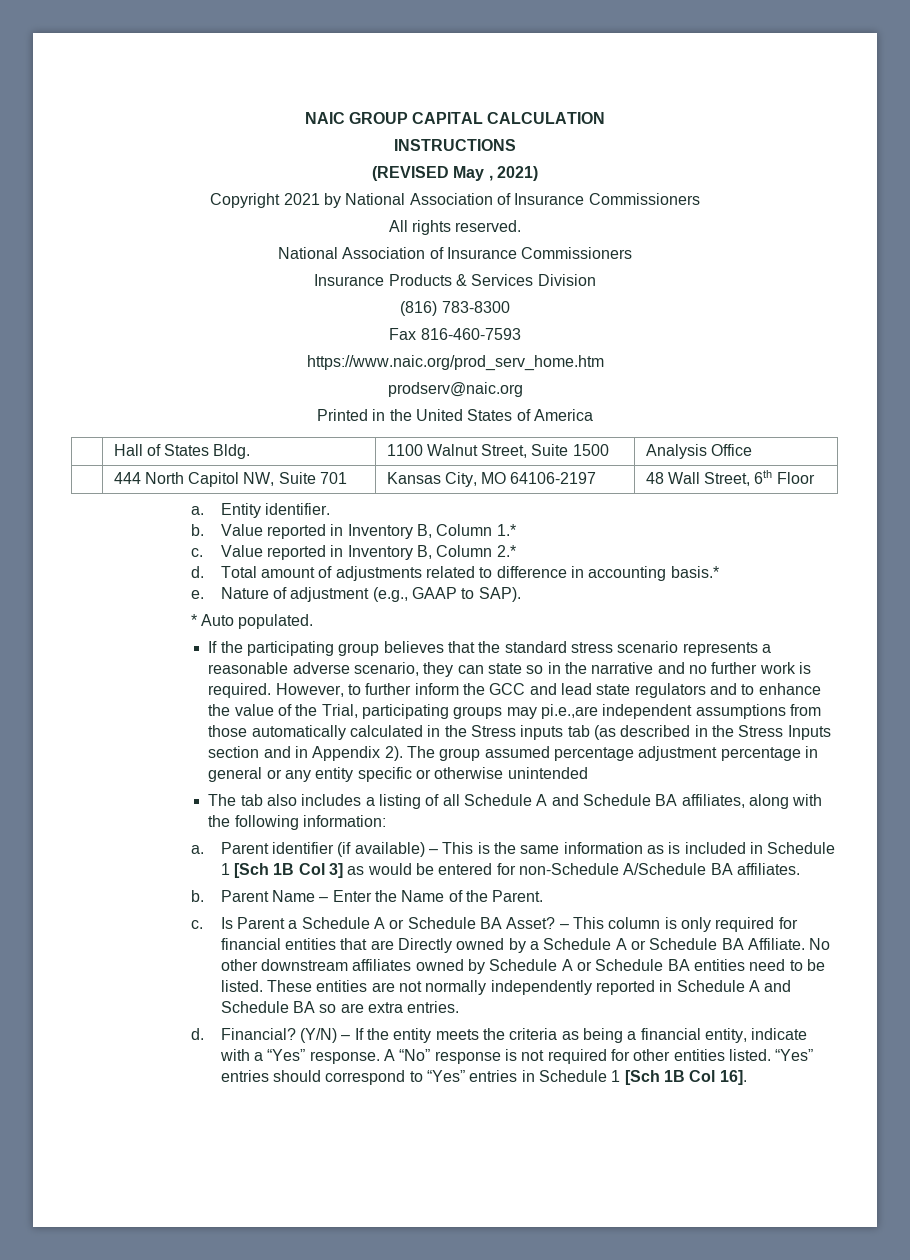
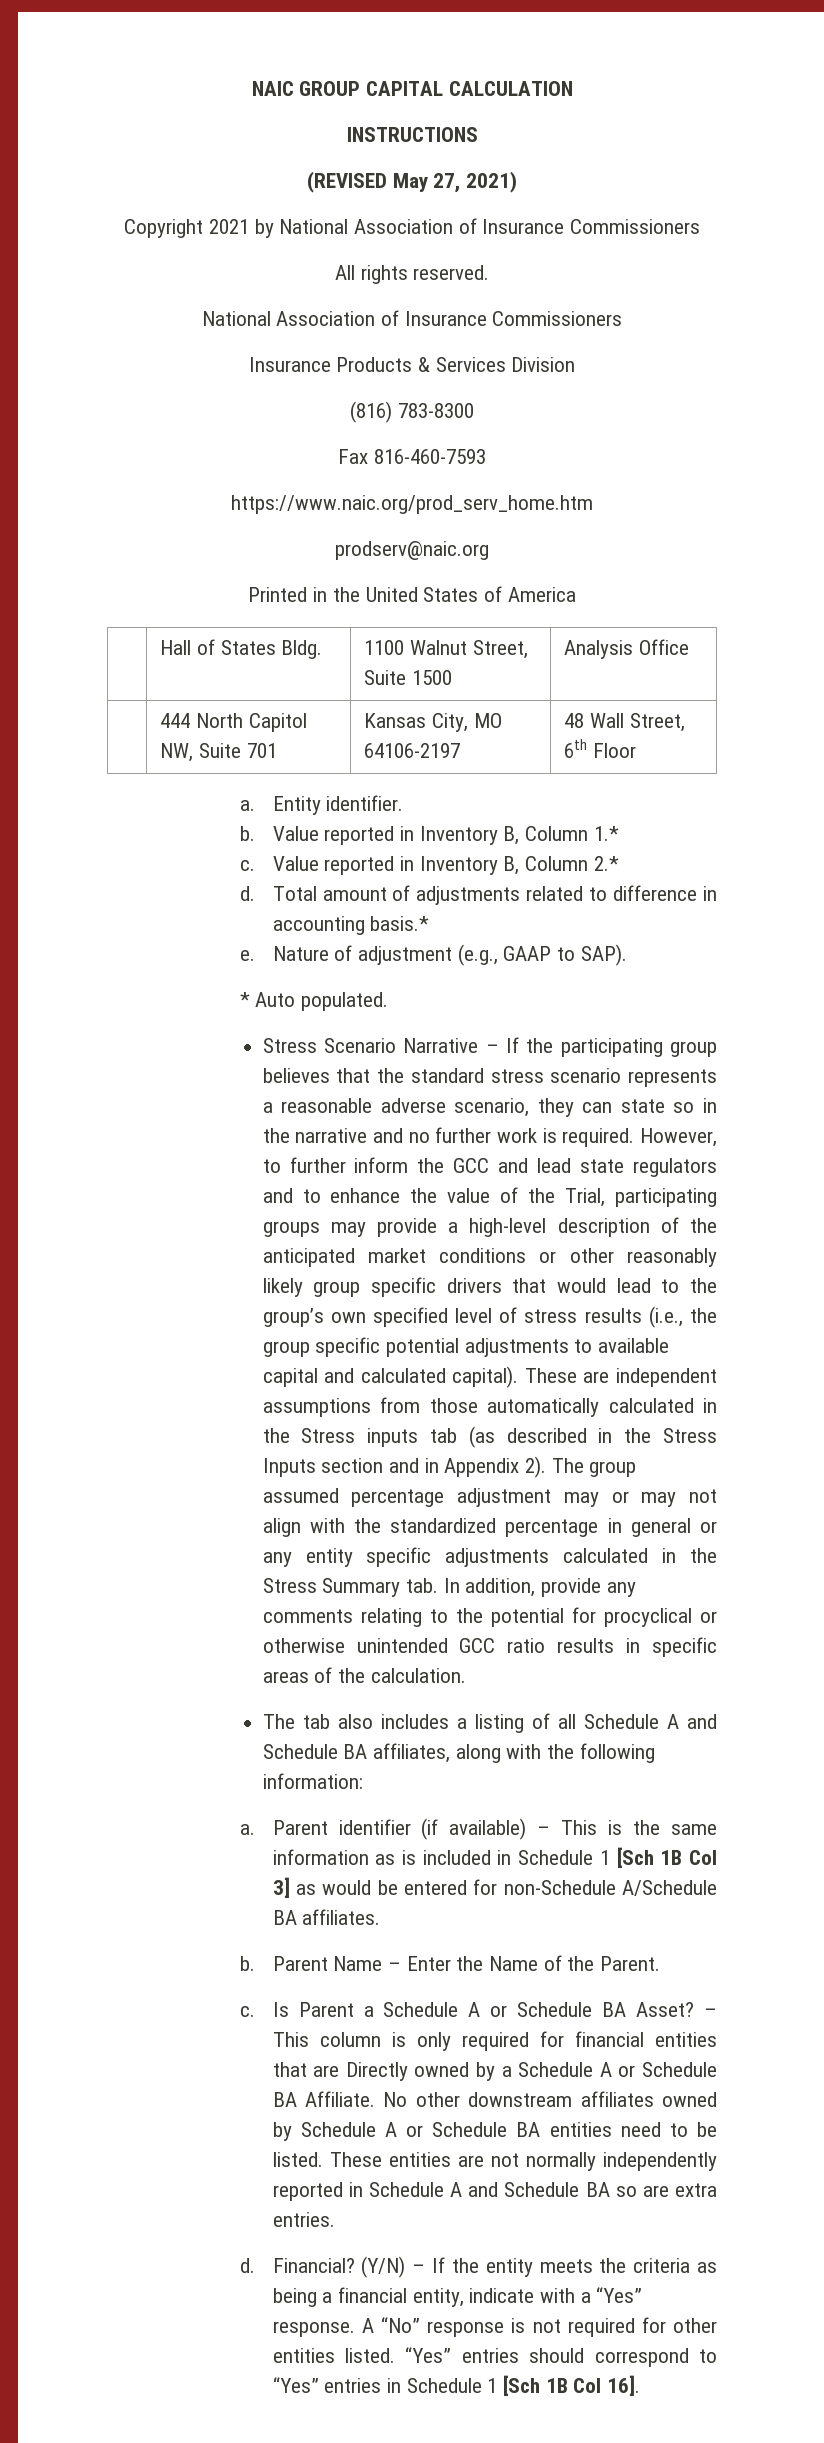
- (REVISED May , 2021)
+ (REVISED May 27, 2021)
- If the participating group believes that the standard stress scenario represents a reasonable adverse scenario, they can state so in the narrative and no further work is required.
+ Stress Scenario Narrative – If the participating group believes that the standard stress scenario represents a reasonable adverse scenario, they can state so in the narrative and no further work is required.
- However, to further inform the GCC and lead state regulators and to enhance the value of the Trial, participating groups may pi.e.,are independent assumptions from those automatically calculated in the Stress inputs tab (as described in the Stress Inputs section and in Appendix 2).
+ However, to further inform the GCC and lead state regulators and to enhance the value of the Trial, participating groups may provide a high-level description of the anticipated market conditions or other reasonably likely group specific drivers that would lead to the group’s own specified level of stress results (i.e., the group specific potential adjustments to available capital and calculated capital). These are independent assumptions from those automatically calculated in the Stress inputs tab (as described in the Stress Inputs section and in Appendix 2).
- The group assumed percentage adjustment percentage in general or any entity specific or otherwise unintended
+ The group assumed percentage adjustment may or may not align with the standardized percentage in general or any entity specific adjustments calculated in the Stress Summary tab. In addition, provide any comments relating to the potential for procyclical or otherwise unintended GCC ratio results in specific areas of the calculation.

